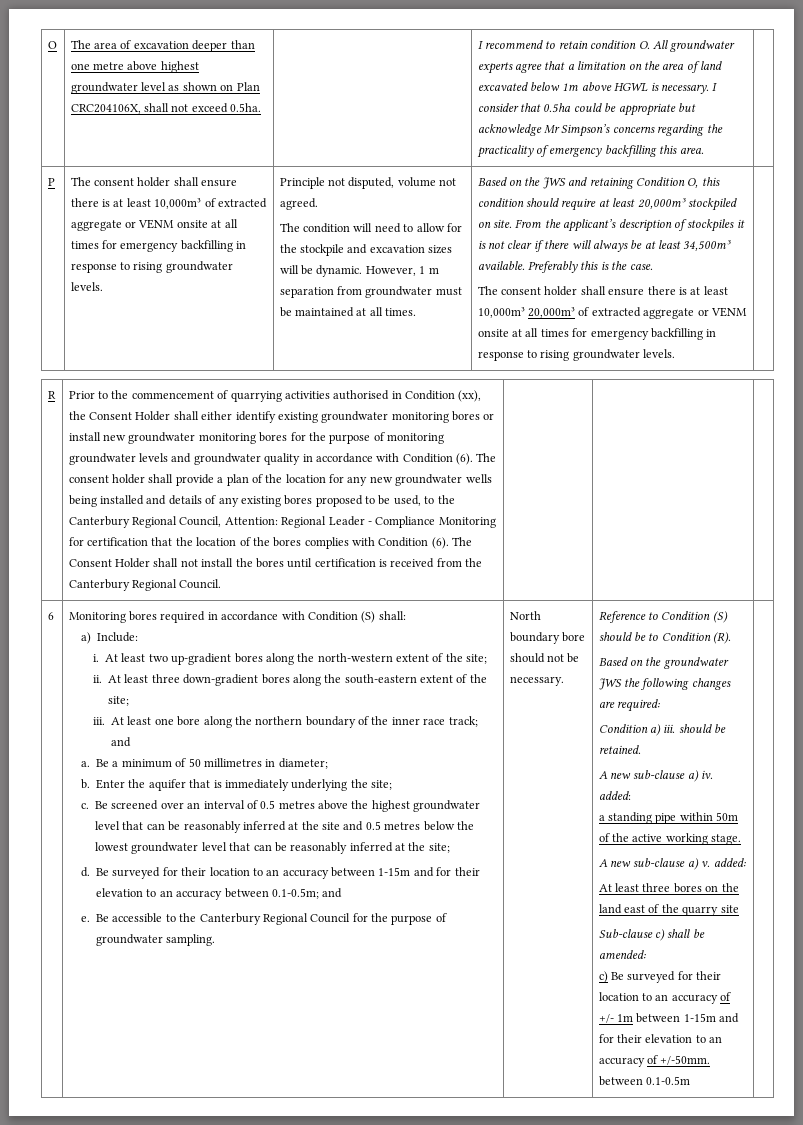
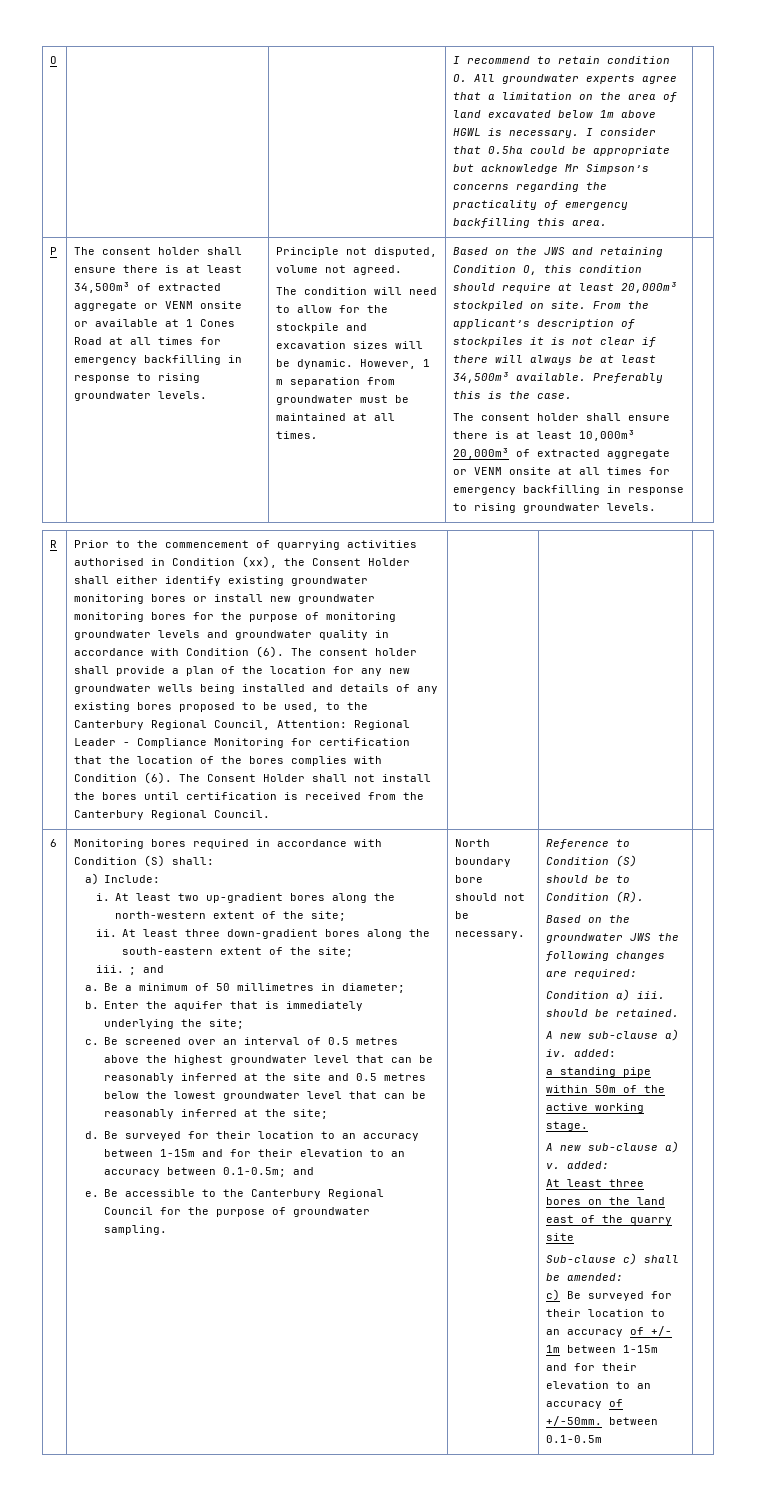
- The area of excavation deeper than one metre above highest groundwater level as shown on Plan CRC204106X, shall not exceed 0.5ha.
- The consent holder shall ensure there is at least 10,000m³ of extracted aggregate or VENM onsite at all times for emergency backfilling in response to rising groundwater levels.
+ The consent holder shall ensure there is at least 34,500m³ of extracted aggregate or VENM onsite or available at 1 Cones Road at all times for emergency backfilling in response to rising groundwater levels.
- iii. At least one bore along the northern boundary of the inner race track; and
+ iii. ; and

